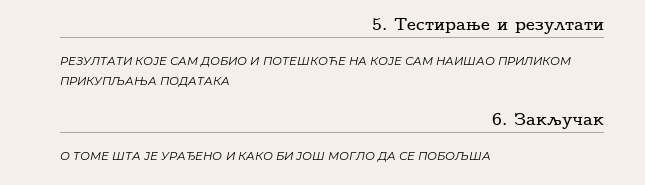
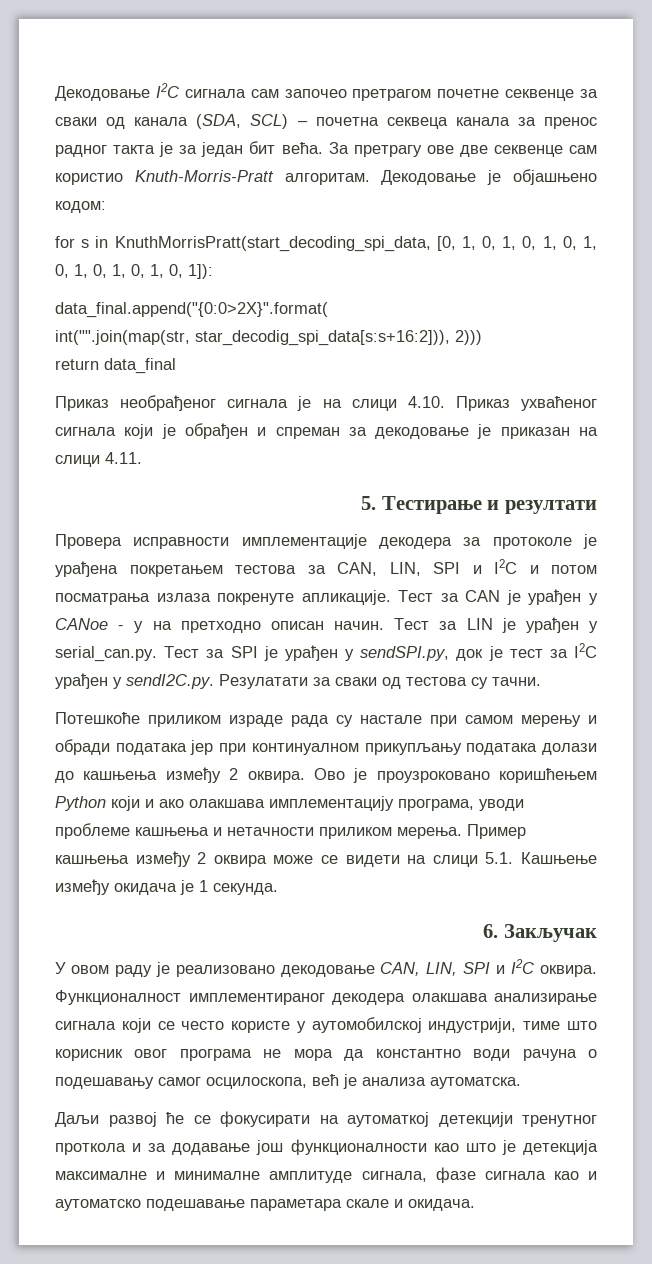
+ Декодовање I2C сигнала сам започео претрагом почетне секвенце за сваки од канала (SDA, SCL) – почетна секвеца канала за пренос радног такта је за један бит већа. За претрагу ове две секвенце сам користио Knuth-Morris-Pratt алгоритам. Декодовање је објашњено кодом:
+ for s in KnuthMorrisPratt(start_decoding_spi_data, [0, 1, 0, 1, 0, 1, 0, 1, 0, 1, 0, 1, 0, 1, 0, 1]):
+ data_final.append("{0:0>2X}".format(
+ int("".join(map(str, star_decodig_spi_data[s:s+16:2])), 2)))
+ return data_final
+ Приказ необрађеног сигнала је на слици 4.10. Приказ ухваћеног сигнала који је обрађен и спреман за декодовање је приказан на слици 4.11.
  5. Тестирање и резултати
- РЕЗУЛТАТИ КОЈЕ САМ ДОБИО И ПОТЕШКОЋЕ НА КОЈЕ САМ НАИШАО ПРИЛИКОМ ПРИКУПЉАЊА ПОДАТАКА
+ Провера исправности имплементације декодера за протоколе је урађена покретањем тестова за CAN, LIN, SPI и I2C и потом посматрања излаза покренуте апликације. Тест за CAN је урађен у CANoe - у на претходно описан начин. Тест за LIN је урађен у serial_can.py. Тест за SPI је урађен у sendSPI.py, док је тест за I2C урађен у sendI2C.py. Резулатати за сваки од тестова су тачни.
+ Потешкоће приликом израде рада су настале при самом мерењу и обради података јер при континуалном прикупљању података долази до кашњења између 2 оквира. Ово је проузроковано коришћењем Python који и ако олакшава имплементацију програма, уводи проблеме кашњења и нетачности приликом мерења. Пример кашњења између 2 оквира може се видети на слици 5.1. Кашњење између окидача је 1 секунда.
  6. Закључак
- О ТОМЕ ШТА ЈЕ УРАЂЕНО И КАКО БИ ЈОШ МОГЛО ДА СЕ ПОБОЉША
+ У овом раду је реализовано декодовање CAN, LIN, SPI и I2C оквира. Функционалност имплементираног декодера олакшава анализирање сигнала који се често користе у аутомобилској индустрији, тиме што корисник овог програма не мора да константно води рачуна о подешавању самог осцилоскопа, већ је анализа аутоматска.
+ Даљи развој ће се фокусирати на аутоматкој детекцији тренутног проткола и за додавање још функционалности као што је детекција максималне и минималне амплитуде сигнала, фазе сигнала као и аутоматско подешавање параметара скале и окидача.

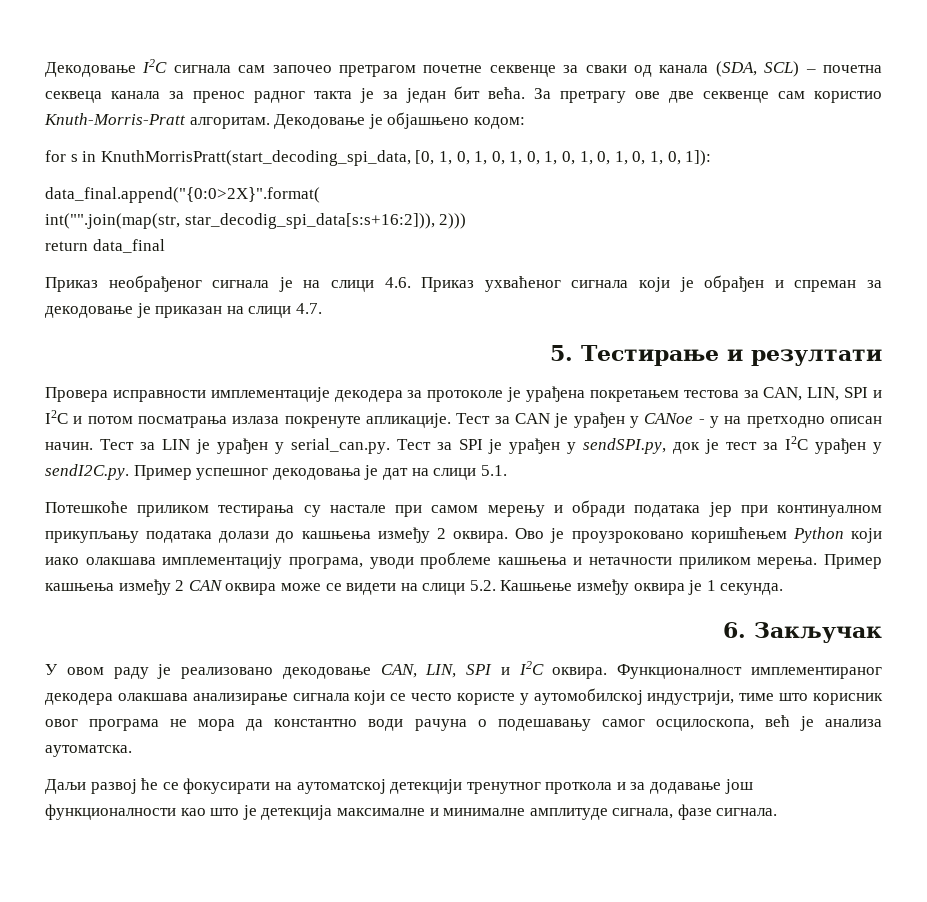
- Приказ необрађеног сигнала је на слици 4.10. Приказ ухваћеног сигнала који је обрађен и спреман за декодовање је приказан на слици 4.11.
+ Приказ необрађеног сигнала је на слици 4.6. Приказ ухваћеног сигнала који је обрађен и спреман за декодовање је приказан на слици 4.7.
- Тест за LIN је урађен у serial_can.py. Тест за SPI је урађен у sendSPI.py, док је тест за I2C урађен у sendI2C.py. Резулатати за сваки од тестова су тачни.
+ Тест за LIN је урађен у serial_can.py. Тест за SPI је урађен у sendSPI.py, док је тест за I2C урађен у sendI2C.py. Пример успешног декодовања је дат на слици 5.1.
- Потешкоће приликом израде рада су настале при самом мерењу и обради података јер при континуалном прикупљању података долази до кашњења између 2 оквира.
+ Потешкоће приликом тестирања су настале при самом мерењу и обради података јер при континуалном прикупљању података долази до кашњења између 2 оквира.
- Ово је проузроковано коришћењем Python који и ако олакшава имплементацију програма, уводи проблеме кашњења и нетачности приликом мерења.
+ Ово је проузроковано коришћењем Python који иако олакшава имплементацију програма, уводи проблеме кашњења и нетачности приликом мерења.
- Пример кашњења између 2 оквира може се видети на слици 5.1. Кашњење између окидача је 1 секунда.
+ Пример кашњења између 2 CAN оквира може се видети на слици 5.2. Кашњење између оквира је 1 секунда.
- Даљи развој ће се фокусирати на аутоматкој детекцији тренутног проткола и за додавање још функционалности као што је детекција максималне и минималне амплитуде сигнала, фазе сигнала као и аутоматско подешавање параметара скале и окидача.
+ Даљи развој ће се фокусирати на аутоматској детекцији тренутног проткола и за додавање још функционалности као што је детекција максималне и минималне амплитуде сигнала, фазе сигнала.

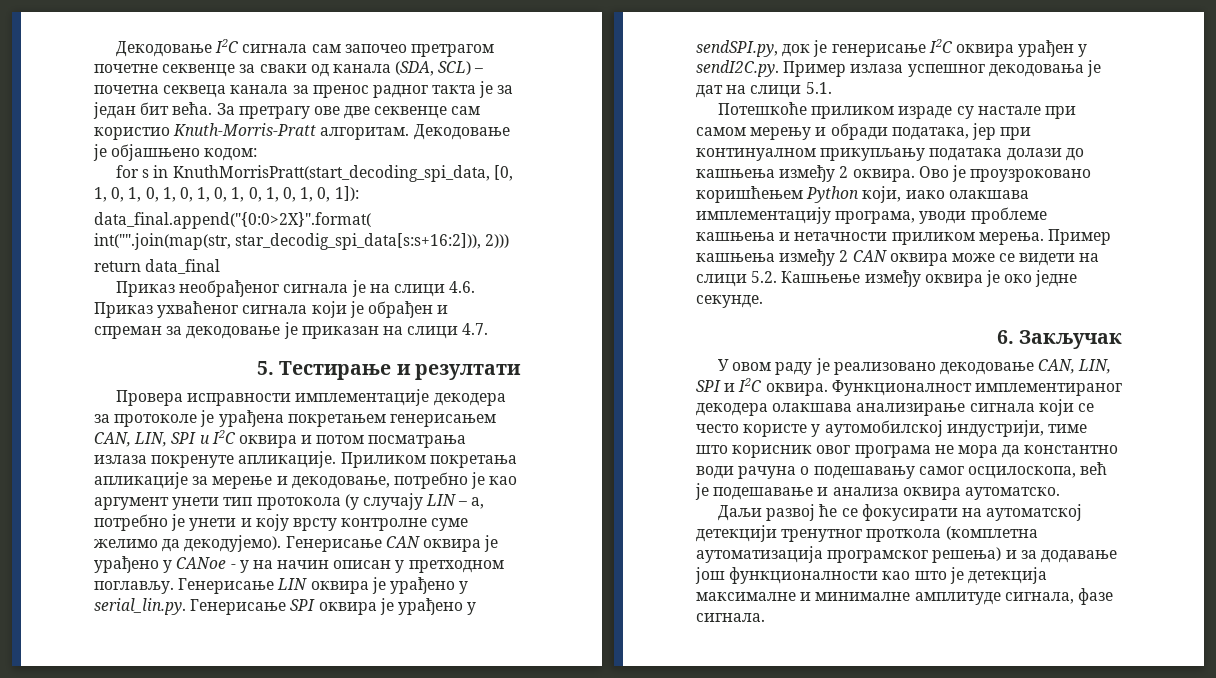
- Провера исправности имплементације декодера за протоколе је урађена покретањем тестова за CAN, LIN, SPI и I2C и потом посматрања излаза покренуте апликације.
+ Провера исправности имплементације декодера за протоколе је урађена покретањем генерисањем CAN, LIN, SPI и I2C оквира и потом посматрања излаза покренуте апликације.
- Тест за CAN је урађен у CANoe - у на претходно описан начин. Тест за LIN је урађен у serial_can.py. Тест за SPI је урађен у sendSPI.py, док је тест за I2C урађен у sendI2C.py. Пример успешног декодовања је дат на слици 5.1.
+ Приликом покретања апликације за мерење и декодовање, потребно је као аргумент унети тип протокола (у случају LIN – a, потребно је унети и коју врсту контролне суме желимо да декодујемо). Генерисање CAN оквира је урађено у CANoe - у на начин описан у претходном поглављу. Генерисање LIN оквира је урађено у serial_lin.py. Генерисање SPI оквира је урађено у sendSPI.py, док је генерисање I2C оквира урађен у sendI2C.py. Пример излаза успешног декодовања је дат на слици 5.1.
- Потешкоће приликом тестирања су настале при самом мерењу и обради података јер при континуалном прикупљању података долази до кашњења између 2 оквира.
+ Потешкоће приликом израде су настале при самом мерењу и обради података, јер при континуалном прикупљању података долази до кашњења између 2 оквира.
- Ово је проузроковано коришћењем Python који иако олакшава имплементацију програма, уводи проблеме кашњења и нетачности приликом мерења.
+ Ово је проузроковано коришћењем Python који, иако олакшава имплементацију програма, уводи проблеме кашњења и нетачности приликом мерења.
- Пример кашњења између 2 CAN оквира може се видети на слици 5.2. Кашњење између оквира је 1 секунда.
+ Пример кашњења између 2 CAN оквира може се видети на слици 5.2. Кашњење између оквира је око једне секунде.
- Функционалност имплементираног декодера олакшава анализирање сигнала који се често користе у аутомобилској индустрији, тиме што корисник овог програма не мора да константно води рачуна о подешавању самог осцилоскопа, већ је анализа аутоматска.
+ Функционалност имплементираног декодера олакшава анализирање сигнала који се често користе у аутомобилској индустрији, тиме што корисник овог програма не мора да константно води рачуна о подешавању самог осцилоскопа, већ је подешавање и анализа оквира аутоматско.
- Даљи развој ће се фокусирати на аутоматској детекцији тренутног проткола и за додавање још функционалности као што је детекција максималне и минималне амплитуде сигнала, фазе сигнала.
+ Даљи развој ће се фокусирати на аутоматској детекцији тренутног проткола (комплетна аутоматизација програмског решења) и за додавање још функционалности као што је детекција максималне и минималне амплитуде сигнала, фазе сигнала.

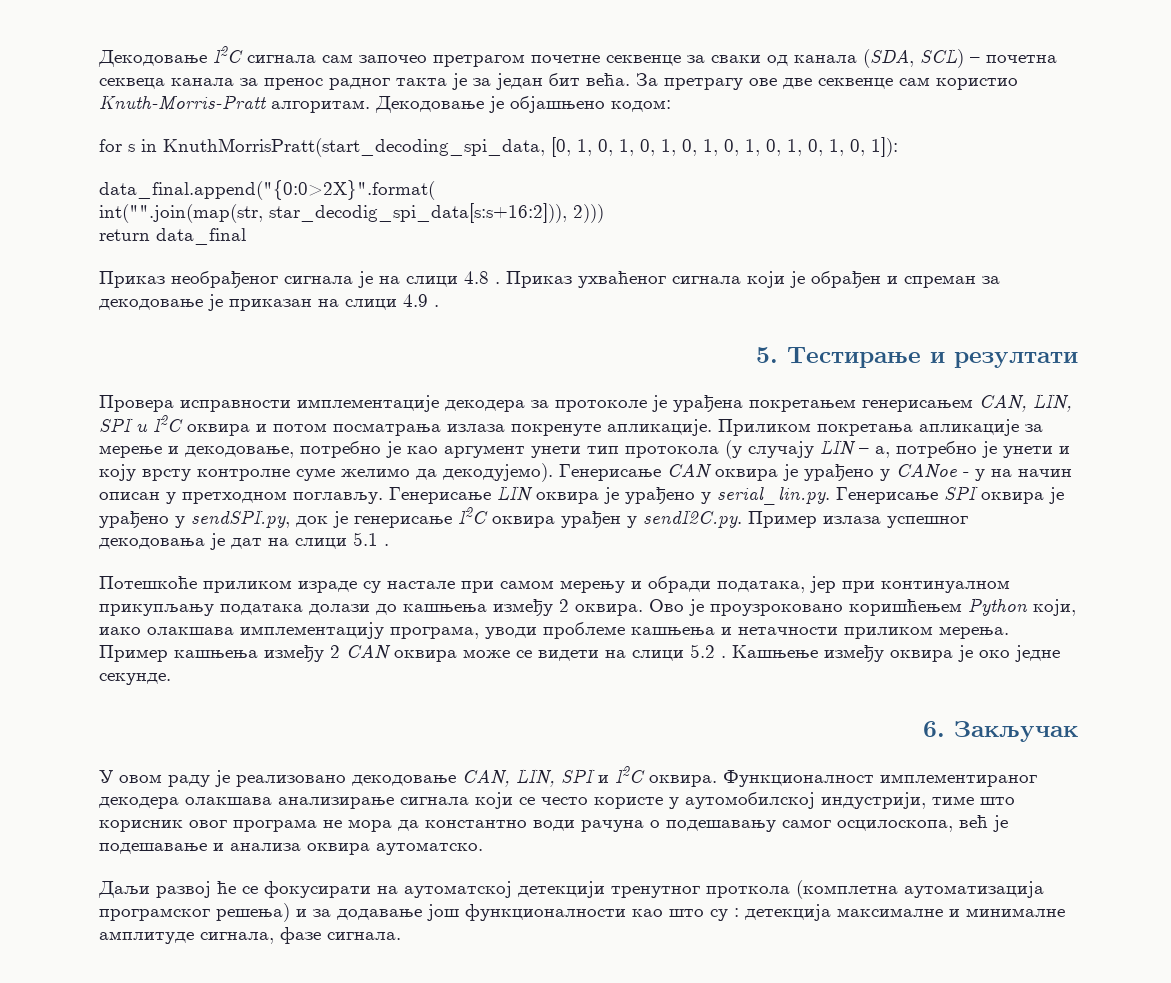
- Приказ необрађеног сигнала је на слици 4.6. Приказ ухваћеног сигнала који је обрађен и спреман за декодовање је приказан на слици 4.7.
+ Приказ необрађеног сигнала је на слици 4.8 . Приказ ухваћеног сигнала који је обрађен и спреман за декодовање је приказан на слици 4.9 .
- Генерисање LIN оквира је урађено у serial_lin.py. Генерисање SPI оквира је урађено у sendSPI.py, док је генерисање I2C оквира урађен у sendI2C.py. Пример излаза успешног декодовања је дат на слици 5.1.
+ Генерисање LIN оквира је урађено у serial_lin.py. Генерисање SPI оквира је урађено у sendSPI.py, док је генерисање I2C оквира урађен у sendI2C.py. Пример излаза успешног декодовања је дат на слици 5.1 .
- Пример кашњења између 2 CAN оквира може се видети на слици 5.2. Кашњење између оквира је око једне секунде.
+ Пример кашњења између 2 CAN оквира може се видети на слици 5.2 . Кашњење између оквира је око једне секунде.
- Даљи развој ће се фокусирати на аутоматској детекцији тренутног проткола (комплетна аутоматизација програмског решења) и за додавање још функционалности као што је детекција максималне и минималне амплитуде сигнала, фазе сигнала.
+ Даљи развој ће се фокусирати на аутоматској детекцији тренутног проткола (комплетна аутоматизација програмског решења) и за додавање још функционалности као што су : детекција максималне и минималне амплитуде сигнала, фазе сигнала.

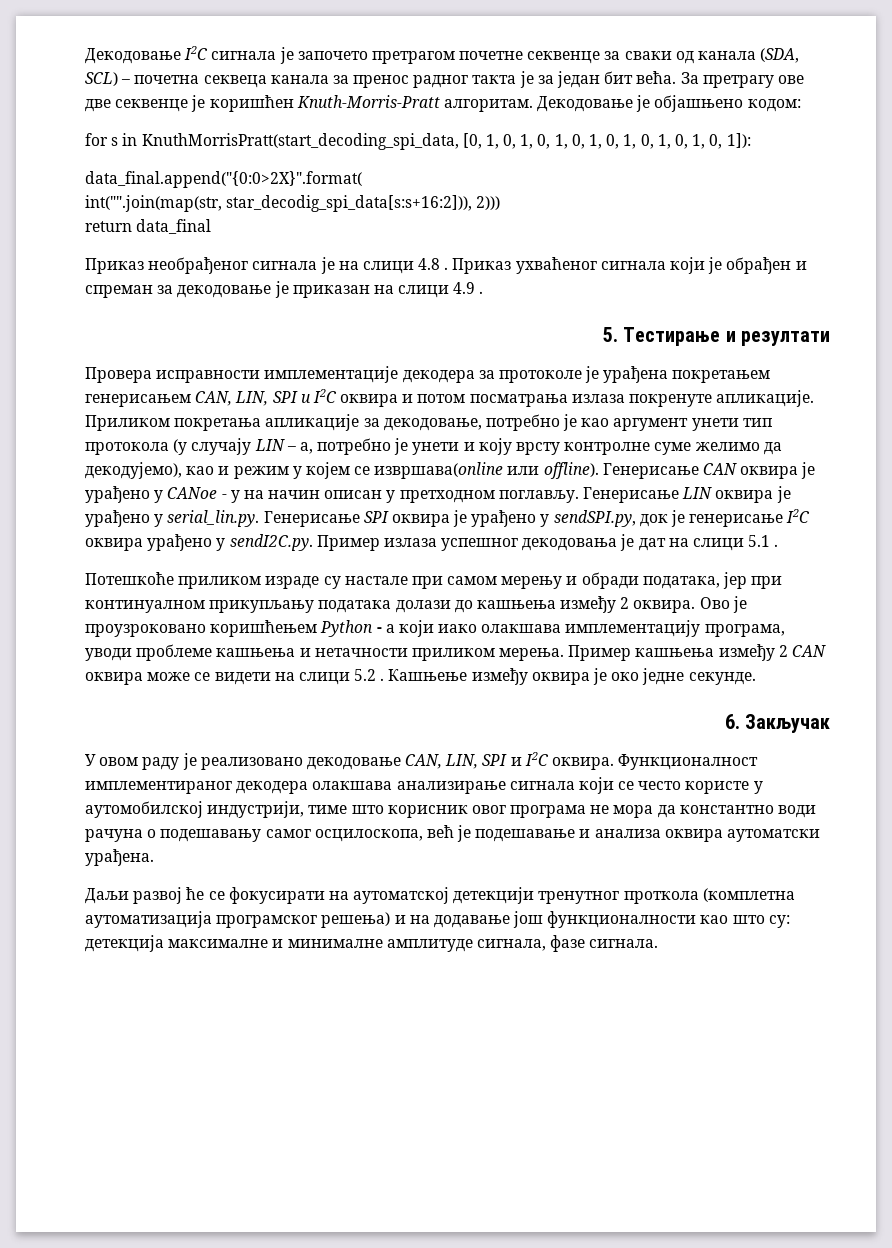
- Декодовање I2C сигнала сам започео претрагом почетне секвенце за сваки од канала (SDA, SCL) – почетна секвеца канала за пренос радног такта је за један бит већа.
+ Декодовање I2C сигнала је започето претрагом почетне секвенце за сваки од канала (SDA, SCL) – почетна секвеца канала за пренос радног такта је за један бит већа.
- За претрагу ове две секвенце сам користио Knuth-Morris-Pratt алгоритам.
+ За претрагу ове две секвенце је коришћен Knuth-Morris-Pratt алгоритам.
- Приликом покретања апликације за мерење и декодовање, потребно је као аргумент унети тип протокола (у случају LIN – a, потребно је унети и коју врсту контролне суме желимо да декодујемо).
+ Приликом покретања апликације за декодовање, потребно је као аргумент унети тип протокола (у случају LIN – a, потребно је унети и коју врсту контролне суме желимо да декодујемо), као и режим у којем се извршава(online или offline).
- Генерисање LIN оквира је урађено у serial_lin.py. Генерисање SPI оквира је урађено у sendSPI.py, док је генерисање I2C оквира урађен у sendI2C.py. Пример излаза успешног декодовања је дат на слици 5.1 .
+ Генерисање LIN оквира је урађено у serial_lin.py. Генерисање SPI оквира је урађено у sendSPI.py, док је генерисање I2C оквира урађено у sendI2C.py. Пример излаза успешног декодовања је дат на слици 5.1 .
- Ово је проузроковано коришћењем Python који, иако олакшава имплементацију програма, уводи проблеме кашњења и нетачности приликом мерења.
+ Ово је проузроковано коришћењем Python - а који иако олакшава имплементацију програма, уводи проблеме кашњења и нетачности приликом мерења.
- Функционалност имплементираног декодера олакшава анализирање сигнала који се често користе у аутомобилској индустрији, тиме што корисник овог програма не мора да константно води рачуна о подешавању самог осцилоскопа, већ је подешавање и анализа оквира аутоматско.
+ Функционалност имплементираног декодера олакшава анализирање сигнала који се често користе у аутомобилској индустрији, тиме што корисник овог програма не мора да константно води рачуна о подешавању самог осцилоскопа, већ је подешавање и анализа оквира аутоматски урађена.
- Даљи развој ће се фокусирати на аутоматској детекцији тренутног проткола (комплетна аутоматизација програмског решења) и за додавање још функционалности као што су : детекција максималне и минималне амплитуде сигнала, фазе сигнала.
+ Даљи развој ће се фокусирати на аутоматској детекцији тренутног проткола (комплетна аутоматизација програмског решења) и на додавање још функционалности као што су: детекција максималне и минималне амплитуде сигнала, фазе сигнала.

